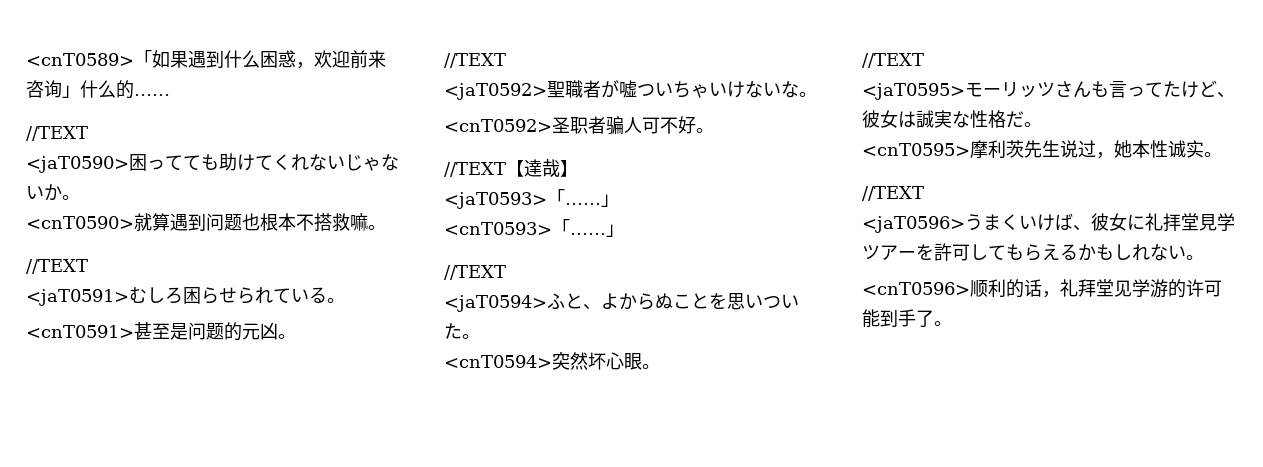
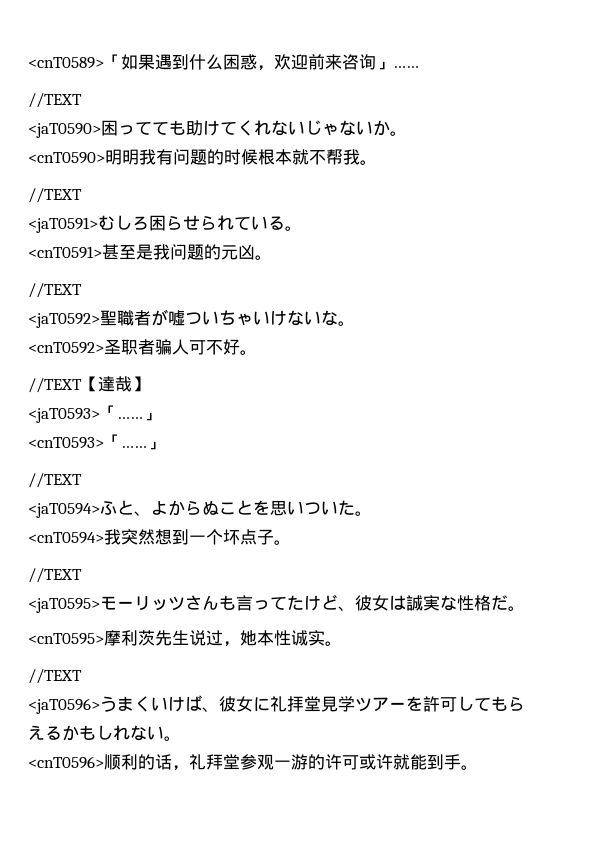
- <cnT0589>「如果遇到什么困惑，欢迎前来咨询」什么的……
+ <cnT0589>「如果遇到什么困惑，欢迎前来咨询」……
- <cnT0590>就算遇到问题也根本不搭救嘛。
+ <cnT0590>明明我有问题的时候根本就不帮我。
- <cnT0591>甚至是问题的元凶。
+ <cnT0591>甚至是我问题的元凶。
- <cnT0594>突然坏心眼。
+ <cnT0594>我突然想到一个坏点子。
- <cnT0596>顺利的话，礼拜堂见学游的许可能到手了。
+ <cnT0596>顺利的话，礼拜堂参观一游的许可或许就能到手。

